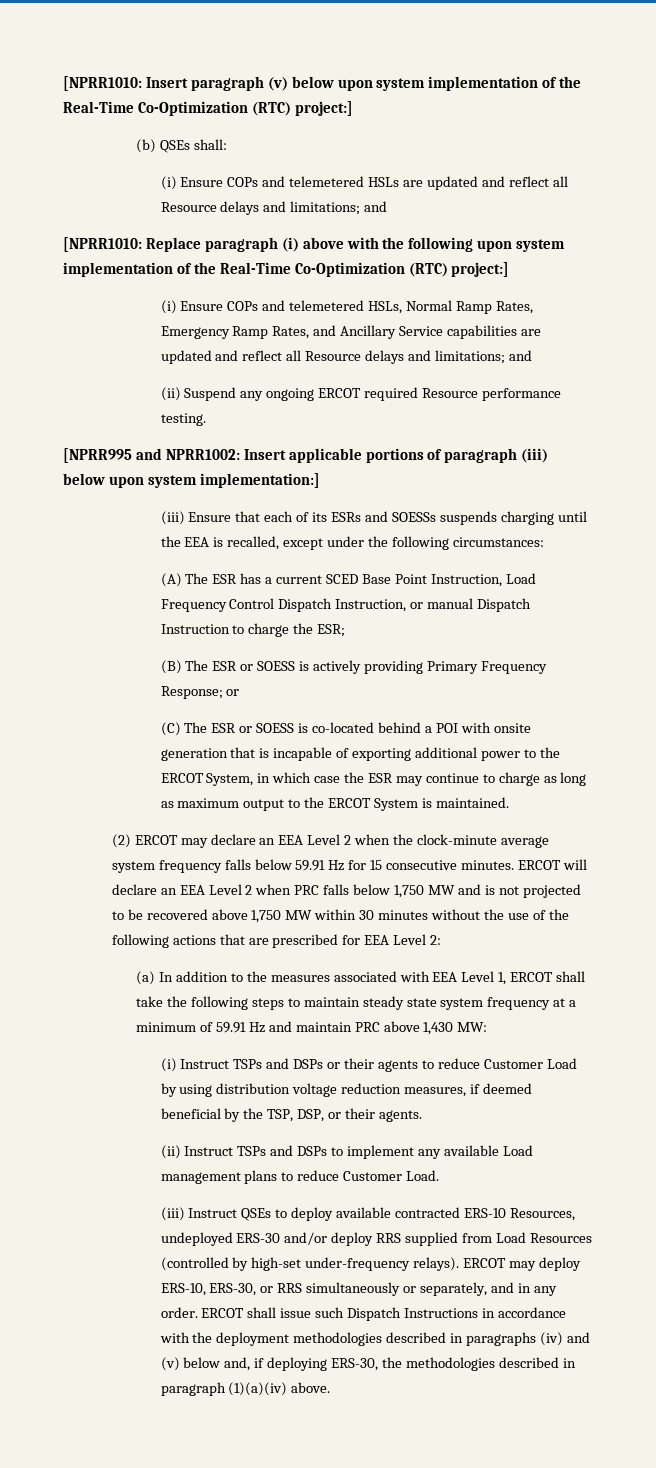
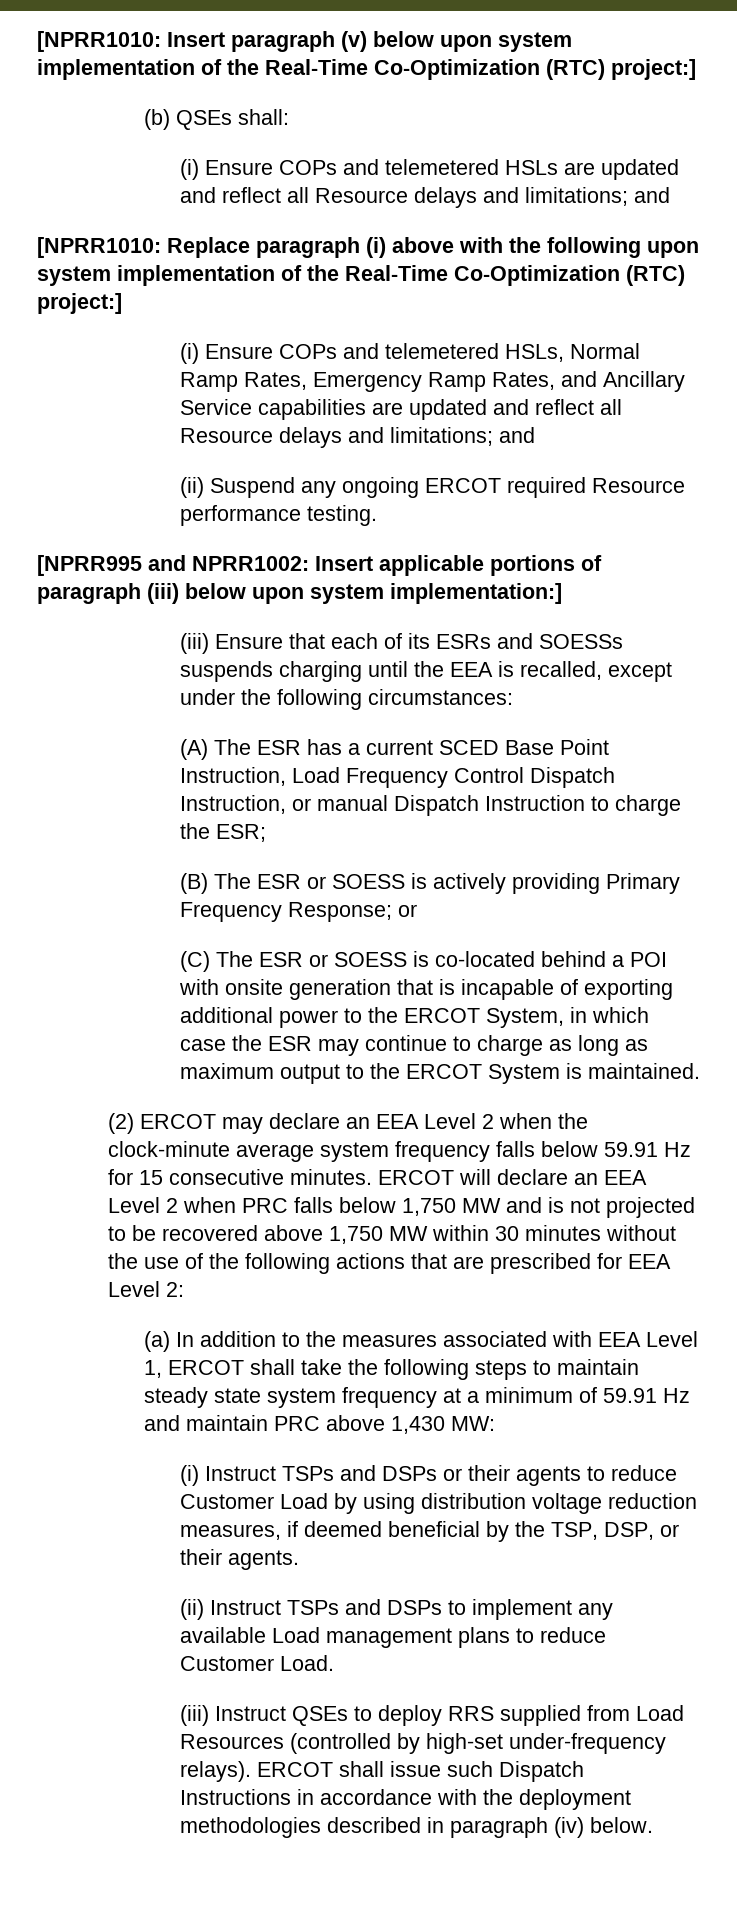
- (iii) Instruct QSEs to deploy available contracted ERS-10 Resources, undeployed ERS-30 and/or deploy RRS supplied from Load Resources (controlled by high-set under-frequency relays).
+ (iii) Instruct QSEs to deploy RRS supplied from Load Resources (controlled by high-set under-frequency relays).
- ERCOT may deploy ERS-10, ERS-30, or RRS simultaneously or separately, and in any order. ERCOT shall issue such Dispatch Instructions in accordance with the deployment methodologies described in paragraphs (iv) and (v) below and, if deploying ERS-30, the methodologies described in paragraph (1)(a)(iv) above.
+ ERCOT shall issue such Dispatch Instructions in accordance with the deployment methodologies described in paragraph (iv) below.

